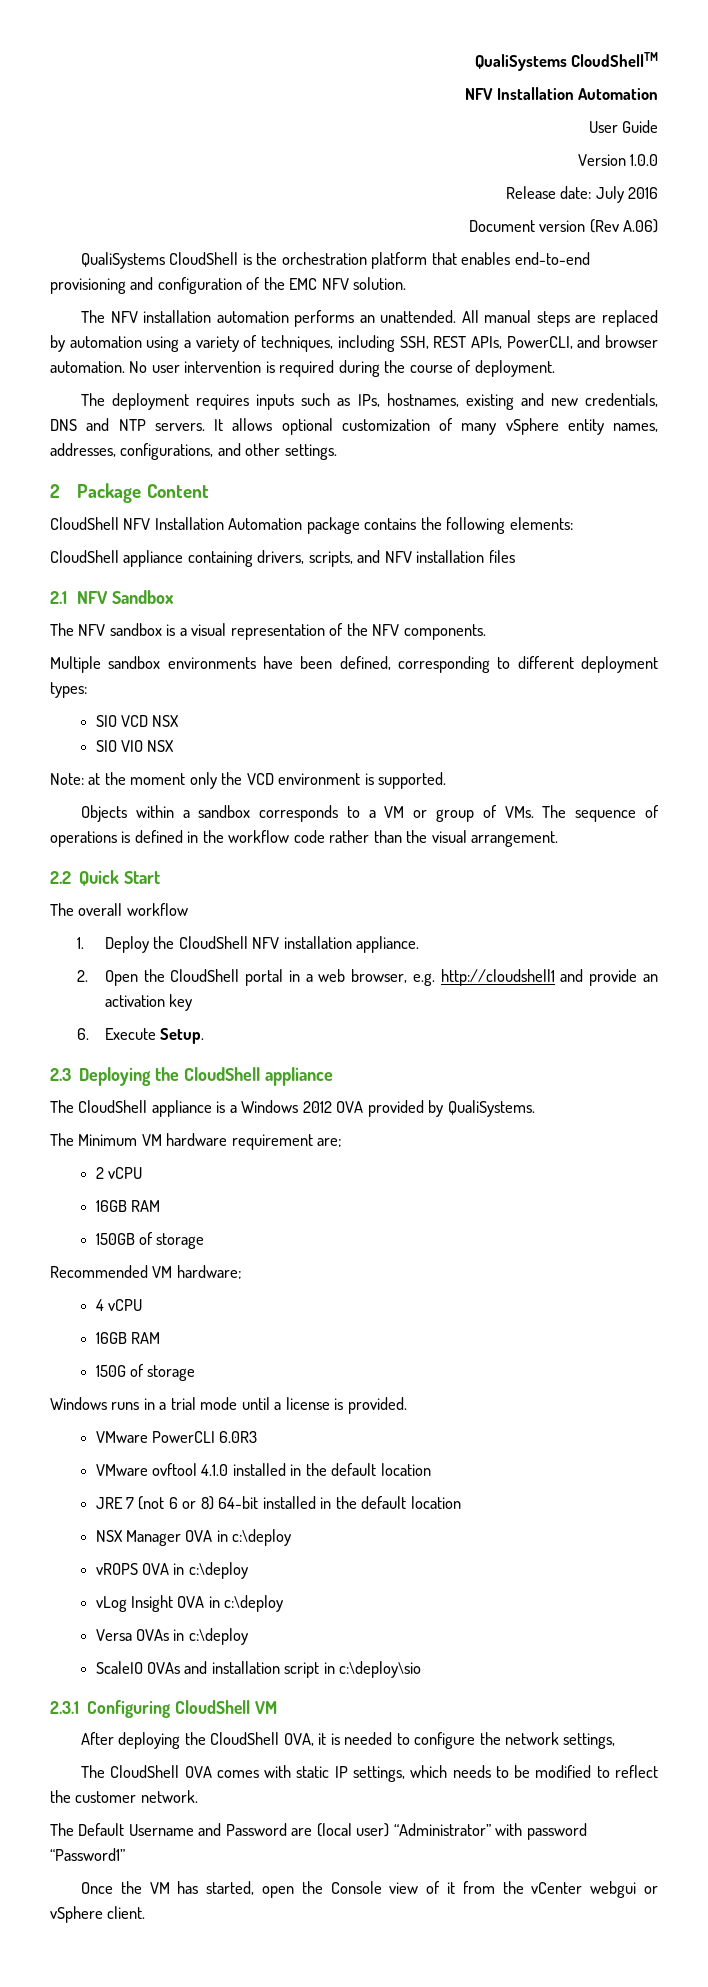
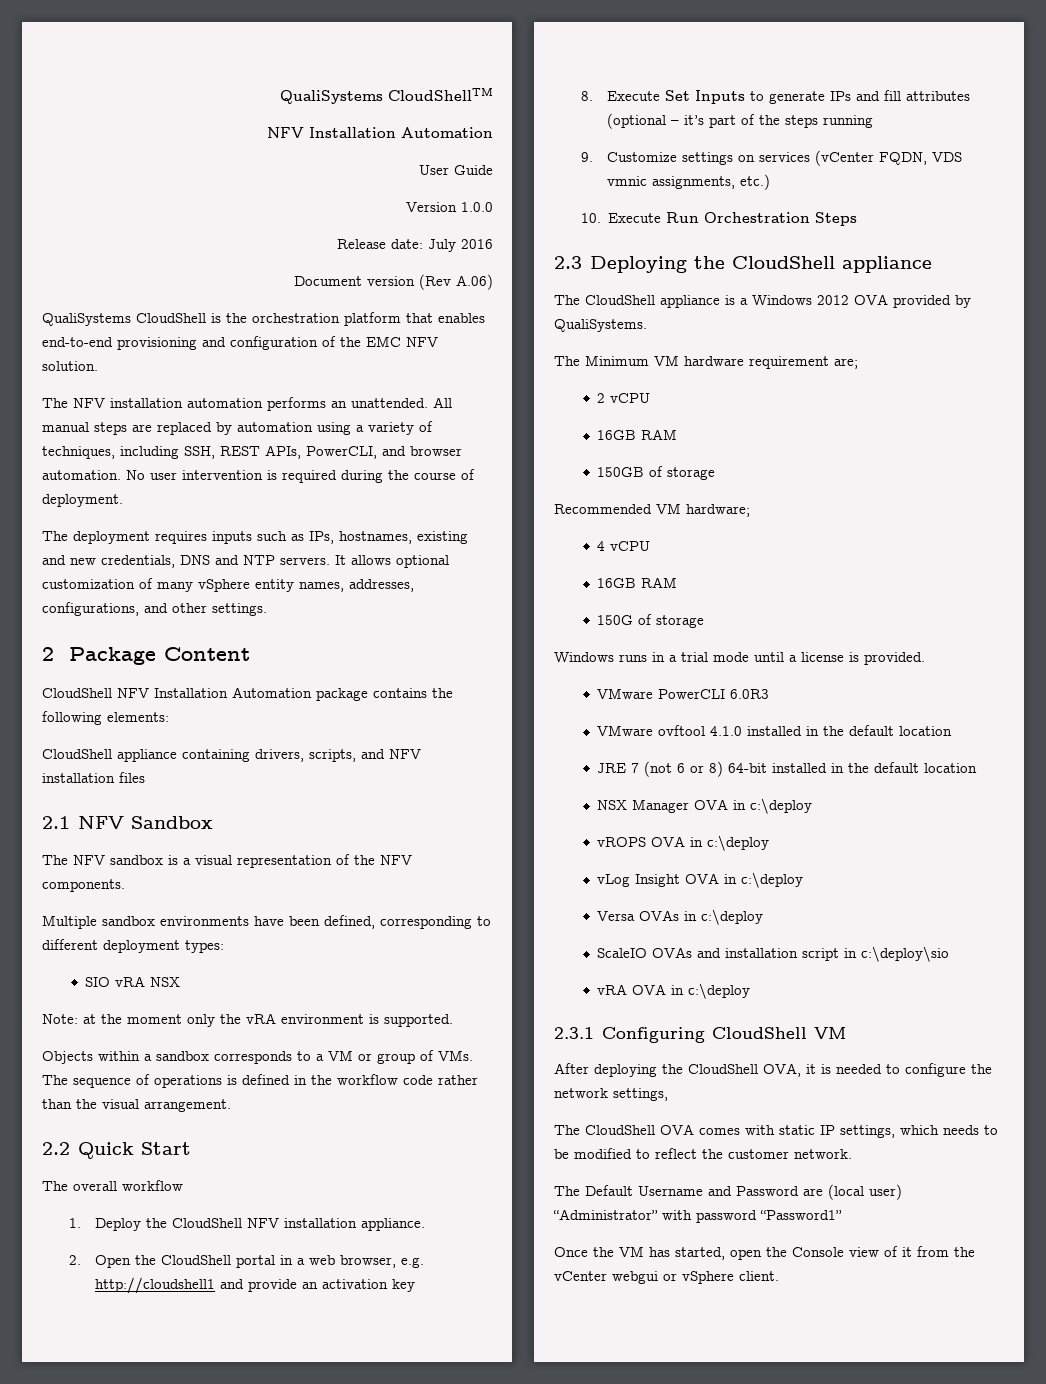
- SIO VCD NSX
- SIO VIO NSX
+ SIO vRA NSX
- Note: at the moment only the VCD environment is supported.
+ Note: at the moment only the vRA environment is supported.
- 6. Execute Setup.
+ 8. Execute Set Inputs to generate IPs and fill attributes (optional – it’s part of the steps running
+ 9. Customize settings on services (vCenter FQDN, VDS vmnic assignments, etc.)
+ 10. Execute Run Orchestration Steps
+ vRA OVA in c:\deploy

